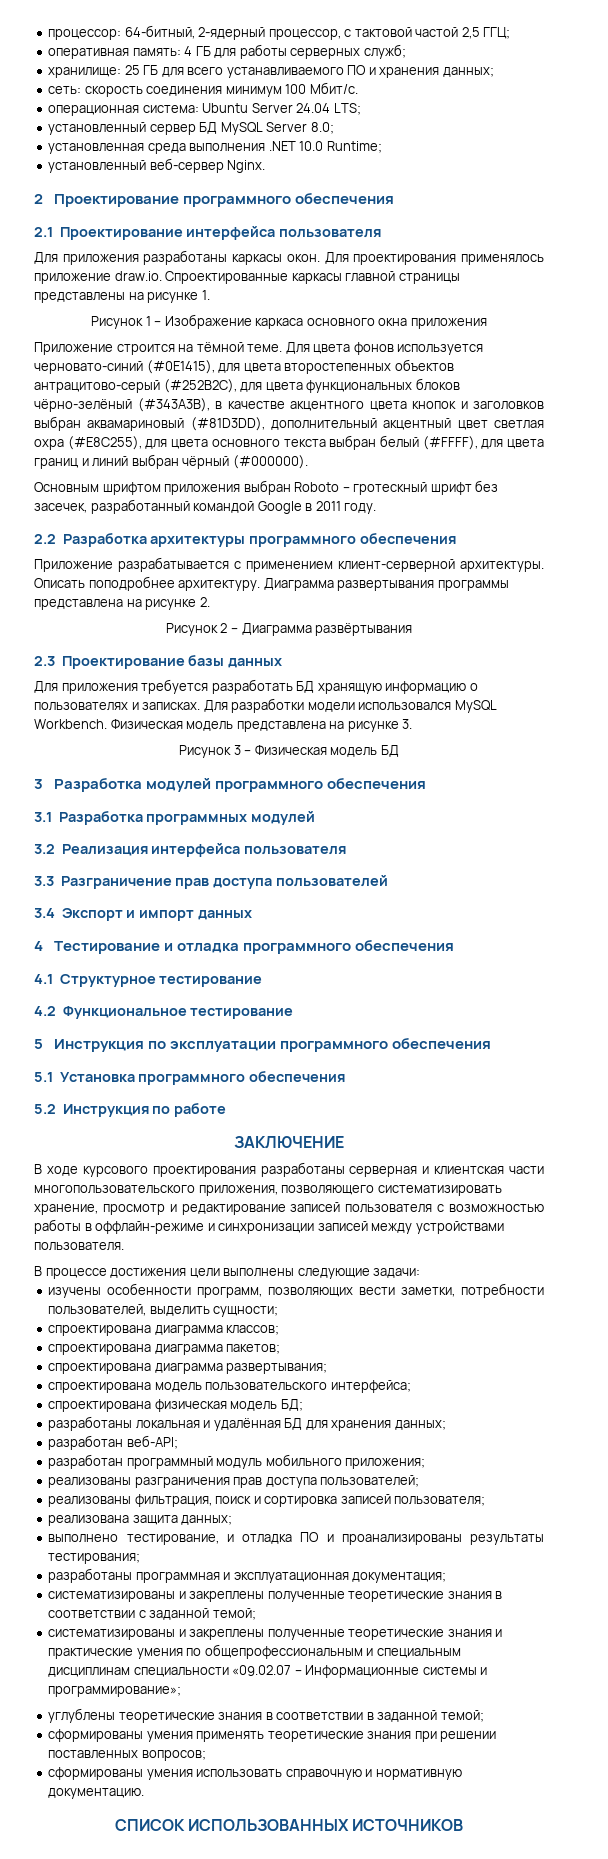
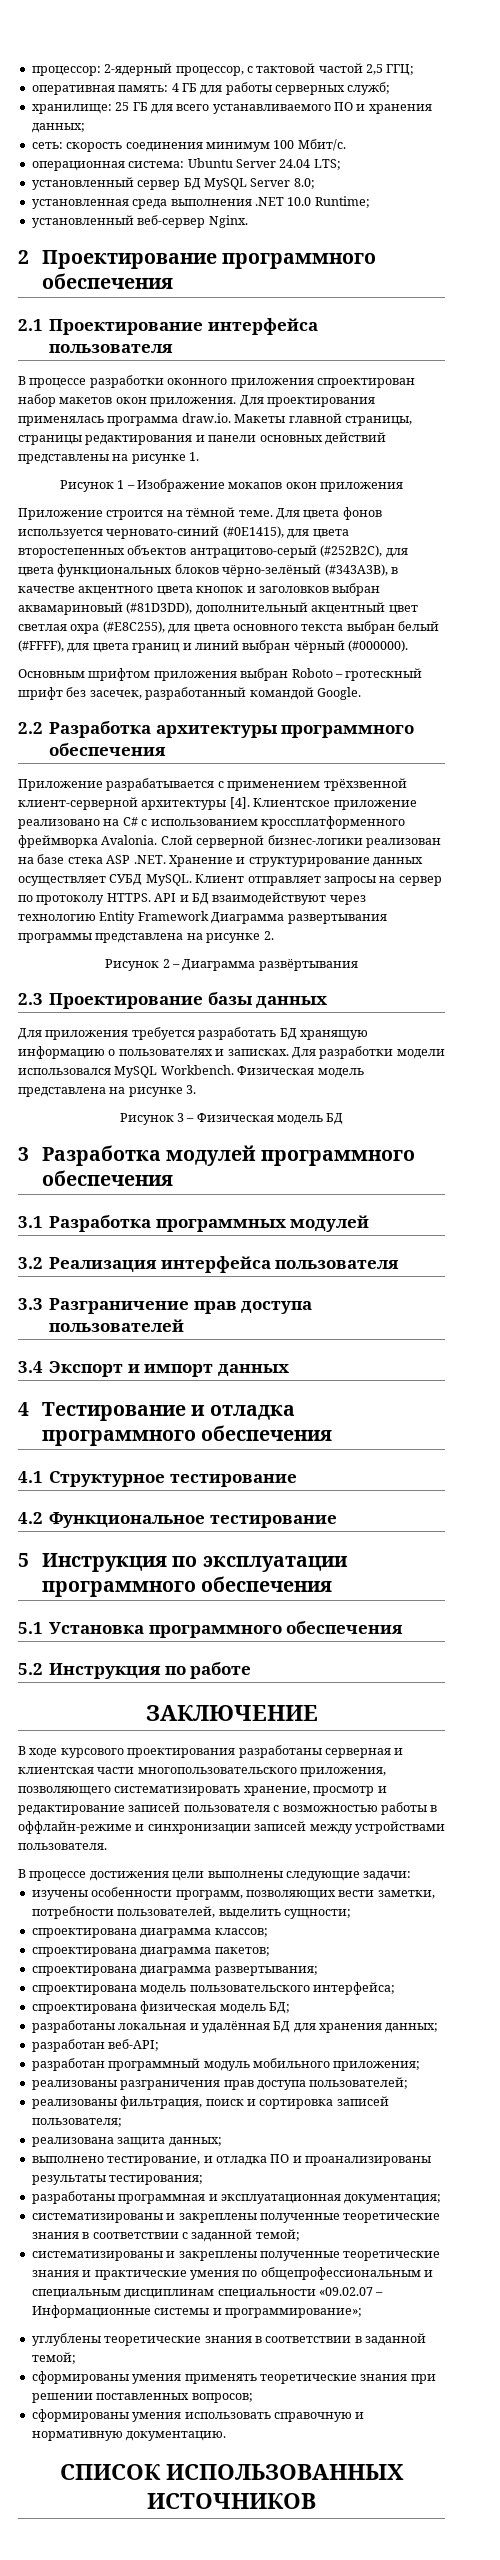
- процессор: 64-битный, 2-ядерный процессор, с тактовой частой 2,5 ГГЦ;
+ процессор: 2-ядерный процессор, с тактовой частой 2,5 ГГЦ;
- Для приложения разработаны каркасы окон. Для проектирования применялось приложение draw.io. Спроектированные каркасы главной страницы представлены на рисунке 1.
+ В процессе разработки оконного приложения спроектирован набор макетов окон приложения. Для проектирования применялась программа draw.io. Макеты главной страницы, страницы редактирования и панели основных действий представлены на рисунке 1.
- Рисунок 1 – Изображение каркаса основного окна приложения
+ Рисунок 1 – Изображение мокапов окон приложения
- Основным шрифтом приложения выбран Roboto – гротескный шрифт без засечек, разработанный командой Google в 2011 году.
+ Основным шрифтом приложения выбран Roboto – гротескный шрифт без засечек, разработанный командой Google.
- Приложение разрабатывается с применением клиент-серверной архитектуры. Описать поподробнее архитектуру. Диаграмма развертывания программы представлена на рисунке 2.
+ Приложение разрабатывается с применением трёхзвенной клиент-серверной архитектуры [4]. Клиентское приложение реализовано на С# с использованием кроссплатформенного фреймворка Avalonia. Слой серверной бизнес-логики реализован на базе стека ASP .NET. Хранение и структурирование данных осуществляет СУБД MySQL. Клиент отправляет запросы на сервер по протоколу HTTPS. API и БД взаимодействуют через технологию Entity Framework Диаграмма развертывания программы представлена на рисунке 2.

